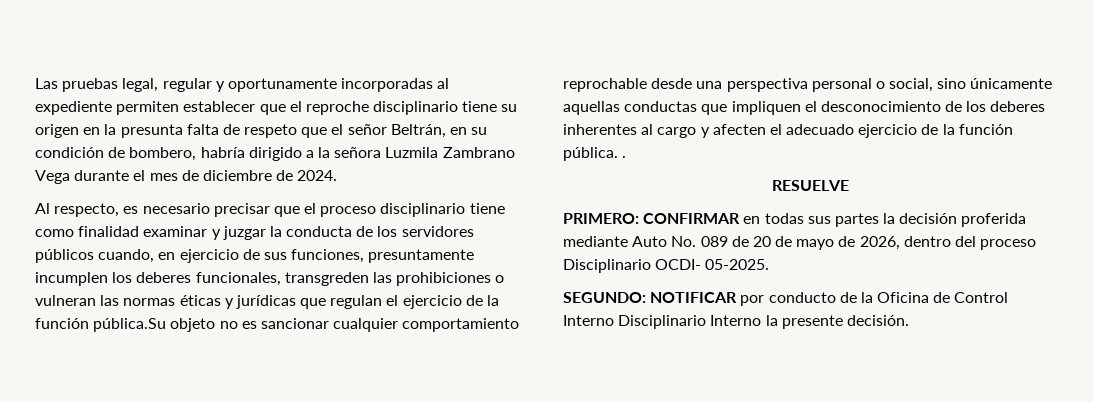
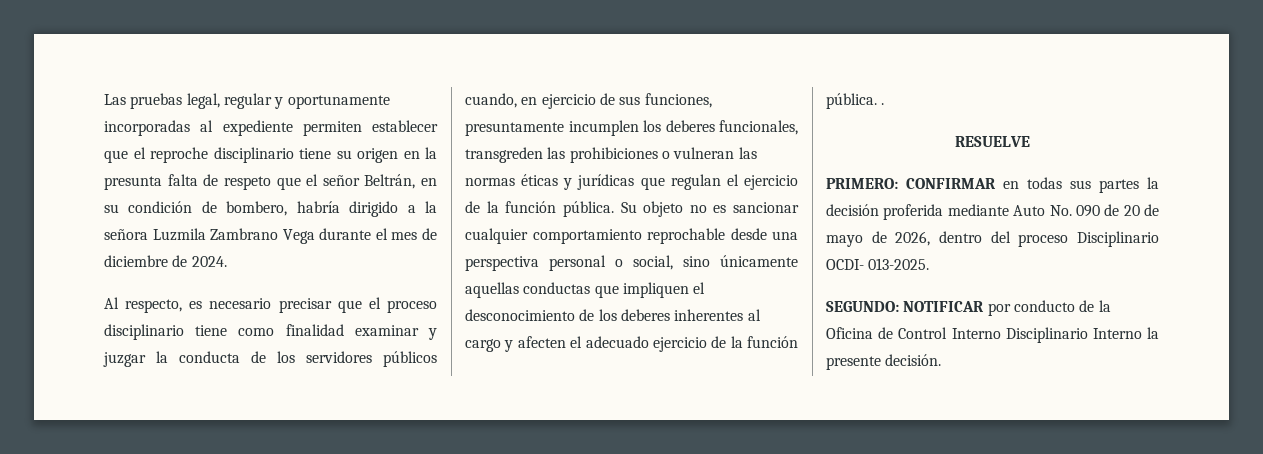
- Al respecto, es necesario precisar que el proceso disciplinario tiene como finalidad examinar y juzgar la conducta de los servidores públicos cuando, en ejercicio de sus funciones, presuntamente incumplen los deberes funcionales, transgreden las prohibiciones o vulneran las normas éticas y jurídicas que regulan el ejercicio de la función pública.Su objeto no es sancionar cualquier comportamiento reprochable desde una perspectiva personal o social, sino únicamente aquellas conductas que impliquen el desconocimiento de los deberes inherentes al cargo y afecten el adecuado ejercicio de la función pública. .
+ Al respecto, es necesario precisar que el proceso disciplinario tiene como finalidad examinar y juzgar la conducta de los servidores públicos cuando, en ejercicio de sus funciones, presuntamente incumplen los deberes funcionales, transgreden las prohibiciones o vulneran las normas éticas y jurídicas que regulan el ejercicio de la función pública. Su objeto no es sancionar cualquier comportamiento reprochable desde una perspectiva personal o social, sino únicamente aquellas conductas que impliquen el desconocimiento de los deberes inherentes al cargo y afecten el adecuado ejercicio de la función pública. .
- PRIMERO: CONFIRMAR en todas sus partes la decisión proferida mediante Auto No. 089 de 20 de mayo de 2026, dentro del proceso Disciplinario OCDI- 05-2025.
+ PRIMERO: CONFIRMAR en todas sus partes la decisión proferida mediante Auto No. 090 de 20 de mayo de 2026, dentro del proceso Disciplinario OCDI- 013-2025.

